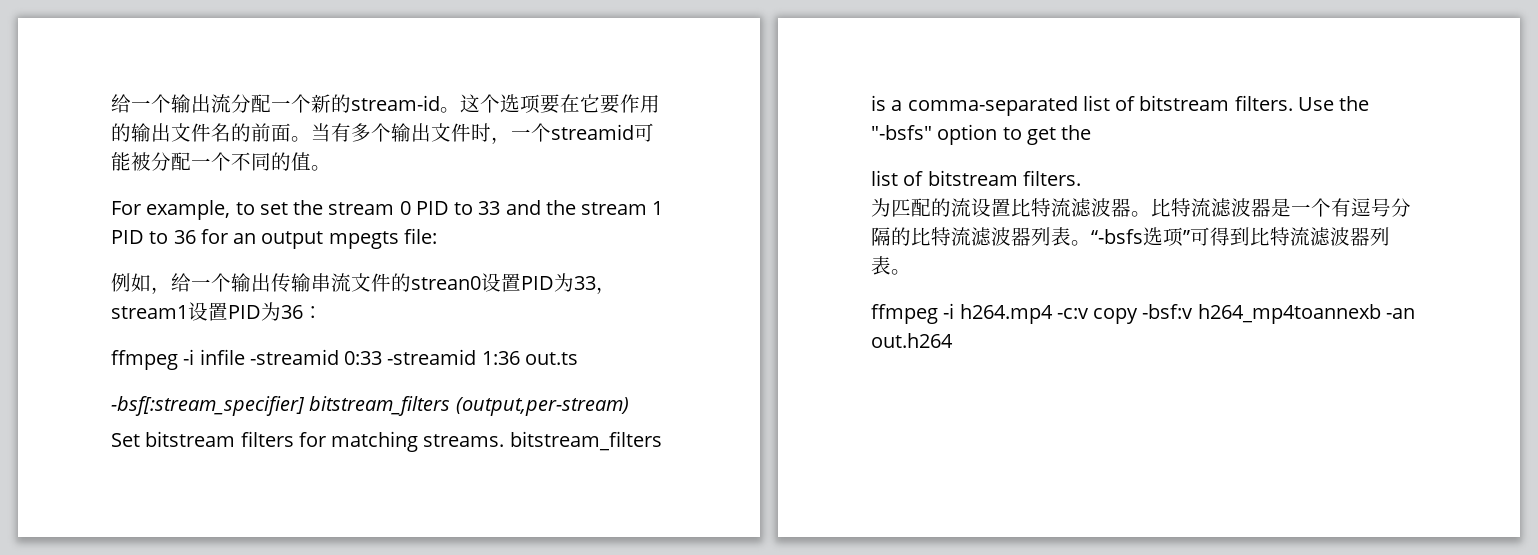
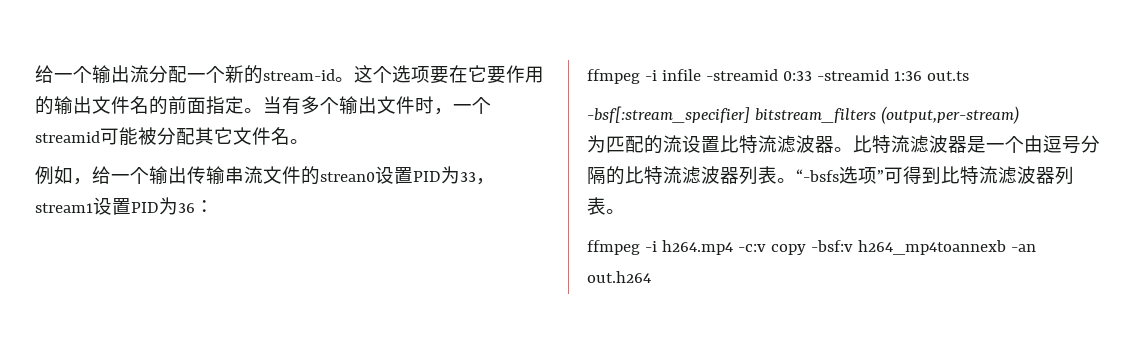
- 这个选项要在它要作用的输出文件名的前面。
+ 这个选项要在它要作用的输出文件名的前面指定。
- 当有多个输出文件时，一个streamid可能被分配一个不同的值。
- For example, to set the stream 0 PID to 33 and the stream 1 PID to 36 for an output mpegts file:
+ 当有多个输出文件时，一个streamid可能被分配其它文件名。
- Set bitstream filters for matching streams. bitstream_filters is a comma-separated list of bitstream filters. Use the "-bsfs" option to get the
- list of bitstream filters.
- 比特流滤波器是一个有逗号分隔的比特流滤波器列表。
+ 比特流滤波器是一个由逗号分隔的比特流滤波器列表。

